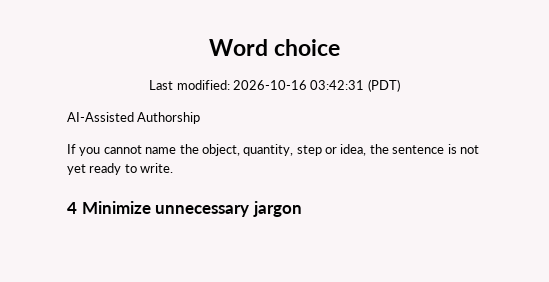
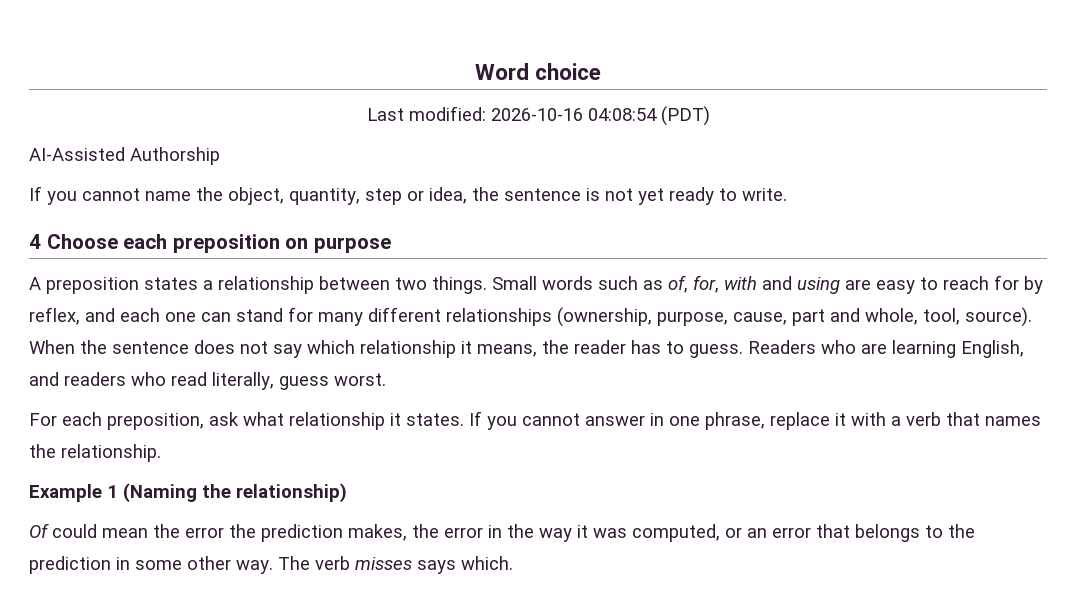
- Last modified: 2026-10-16 03:42:31 (PDT)
+ Last modified: 2026-10-16 04:08:54 (PDT)
- 4 Minimize unnecessary jargon
+ 4 Choose each preposition on purpose
+ A preposition states a relationship between two things. Small words such as of, for, with and using are easy to reach for by reflex, and each one can stand for many different relationships (ownership, purpose, cause, part and whole, tool, source). When the sentence does not say which relationship it means, the reader has to guess. Readers who are learning English, and readers who read literally, guess worst.
+ For each preposition, ask what relationship it states. If you cannot answer in one phrase, replace it with a verb that names the relationship.
+ Example 1 (Naming the relationship)
+ Of could mean the error the prediction makes, the error in the way it was computed, or an error that belongs to the prediction in some other way. The verb misses says which.

